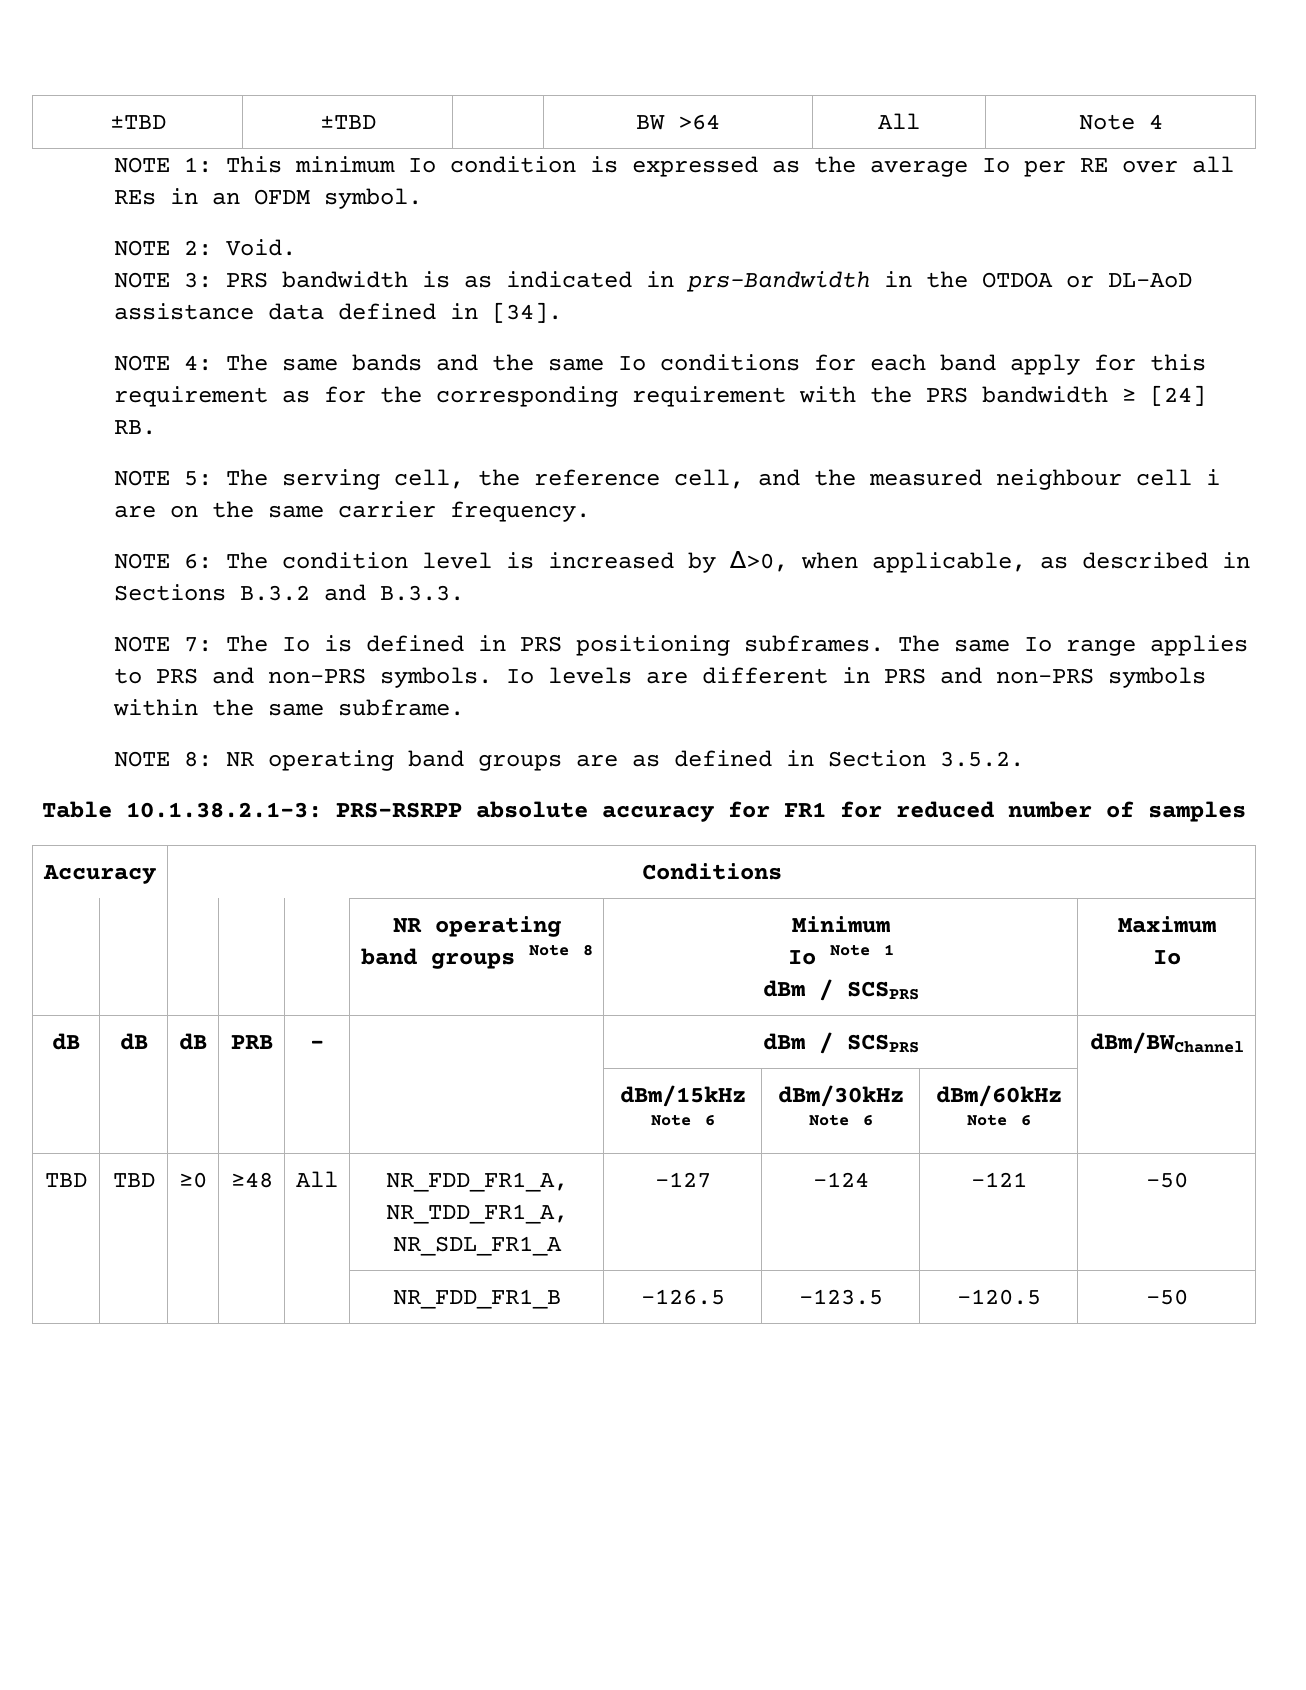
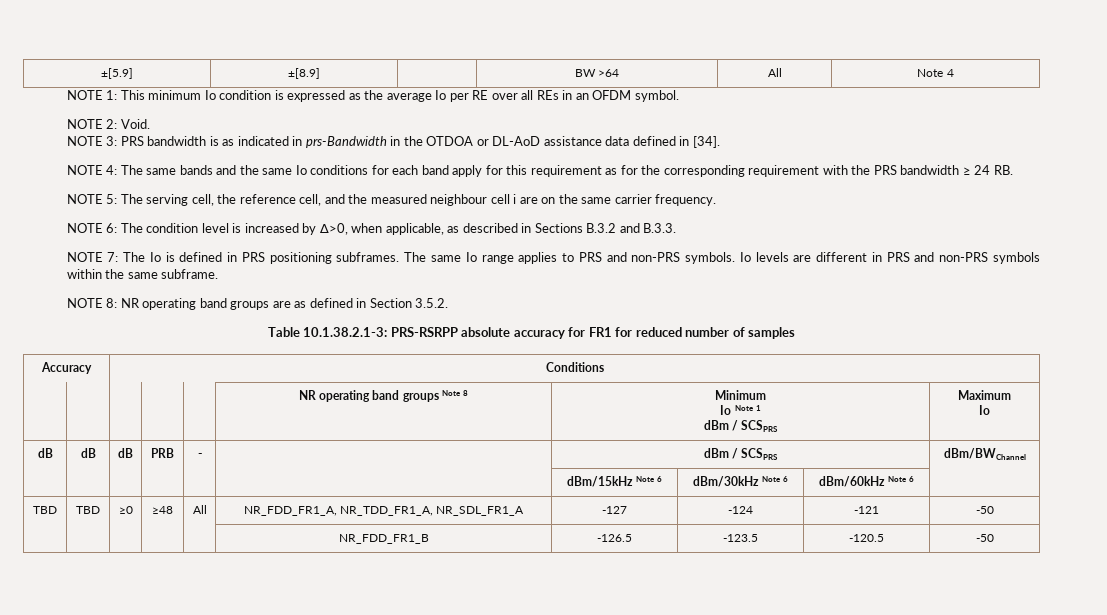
- ±TBD | ±TBD | | BW >64 | All | Note 4
+ ±[5.9] | ±[8.9] | | BW >64 | All | Note 4
- NOTE 4: The same bands and the same Io conditions for each band apply for this requirement as for the corresponding requirement with the PRS bandwidth ≥ [24] RB.
+ NOTE 4: The same bands and the same Io conditions for each band apply for this requirement as for the corresponding requirement with the PRS bandwidth ≥ 24 RB.

